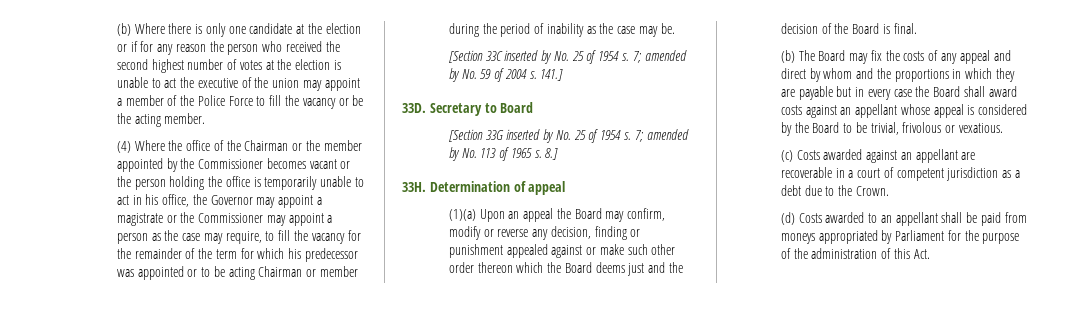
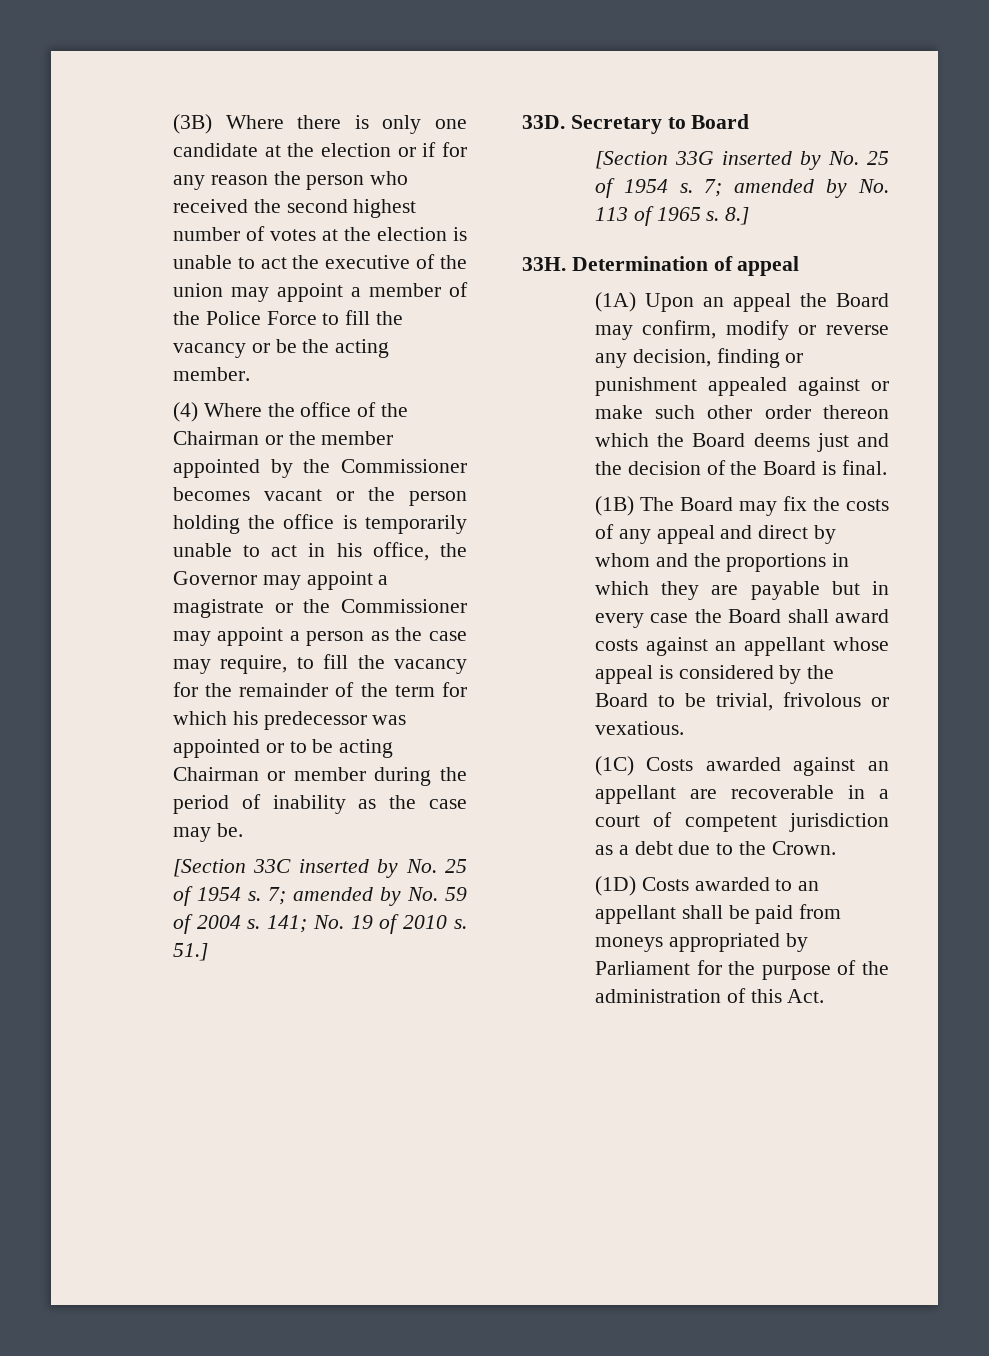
- (b) Where there is only one candidate at the election or if for any reason the person who received the second highest number of votes at the election is unable to act the executive of the union may appoint a member of the Police Force to fill the vacancy or be the acting member.
+ (3B) Where there is only one candidate at the election or if for any reason the person who received the second highest number of votes at the election is unable to act the executive of the union may appoint a member of the Police Force to fill the vacancy or be the acting member.
- 141.]
+ 141; No. 19 of 2010 s. 51.]
- (1)(a) Upon an appeal the Board may confirm, modify or reverse any decision, finding or punishment appealed against or make such other order thereon which the Board deems just and the decision of the Board is final.
+ (1A) Upon an appeal the Board may confirm, modify or reverse any decision, finding or punishment appealed against or make such other order thereon which the Board deems just and the decision of the Board is final.
- (b) The Board may fix the costs of any appeal and direct by whom and the proportions in which they are payable but in every case the Board shall award costs against an appellant whose appeal is considered by the Board to be trivial, frivolous or vexatious.
+ (1B) The Board may fix the costs of any appeal and direct by whom and the proportions in which they are payable but in every case the Board shall award costs against an appellant whose appeal is considered by the Board to be trivial, frivolous or vexatious.
- (c) Costs awarded against an appellant are recoverable in a court of competent jurisdiction as a debt due to the Crown.
+ (1C) Costs awarded against an appellant are recoverable in a court of competent jurisdiction as a debt due to the Crown.
- (d) Costs awarded to an appellant shall be paid from moneys appropriated by Parliament for the purpose of the administration of this Act.
+ (1D) Costs awarded to an appellant shall be paid from moneys appropriated by Parliament for the purpose of the administration of this Act.

